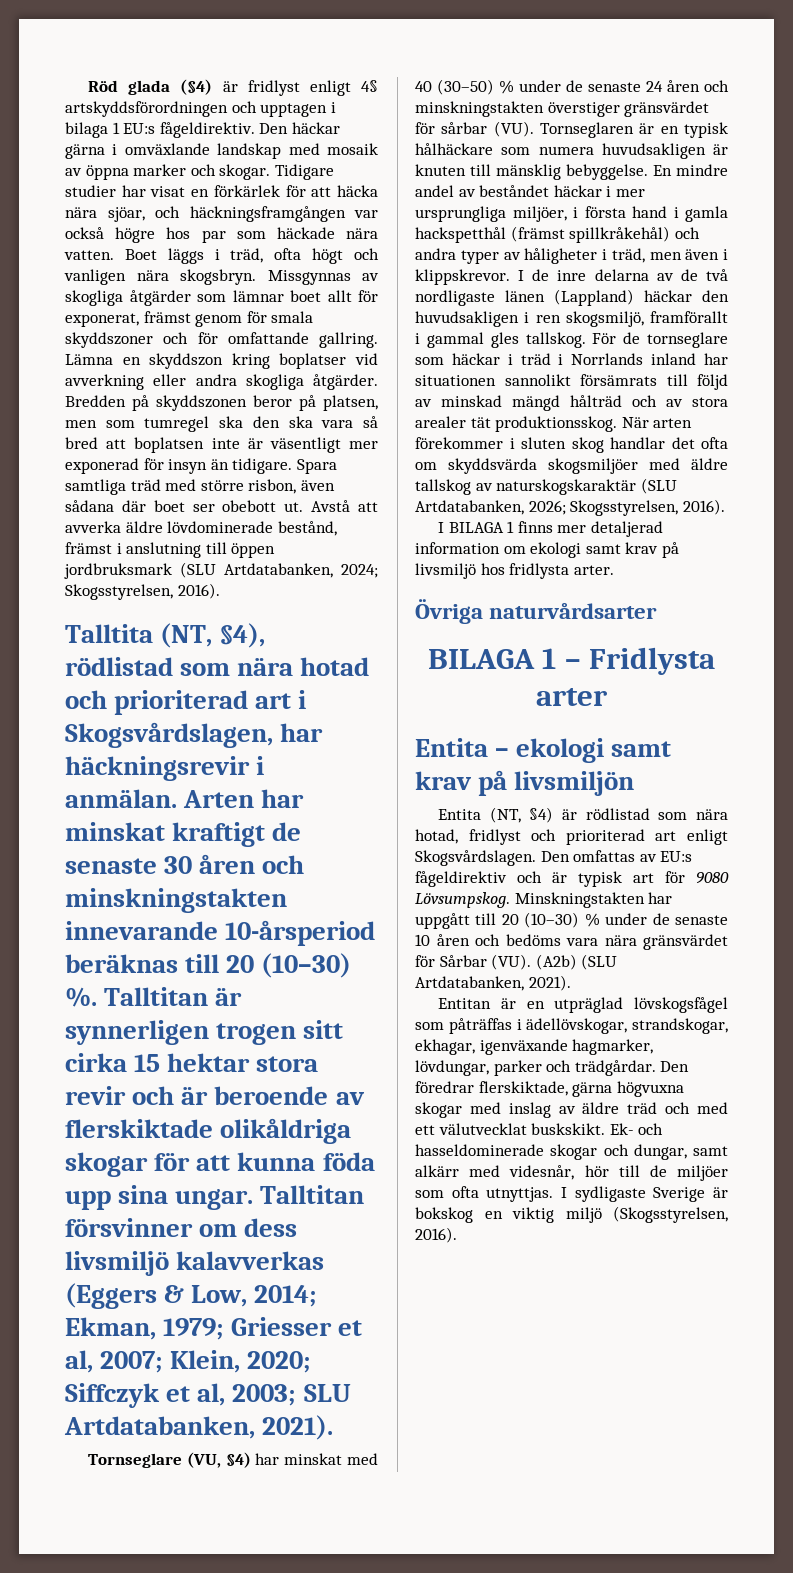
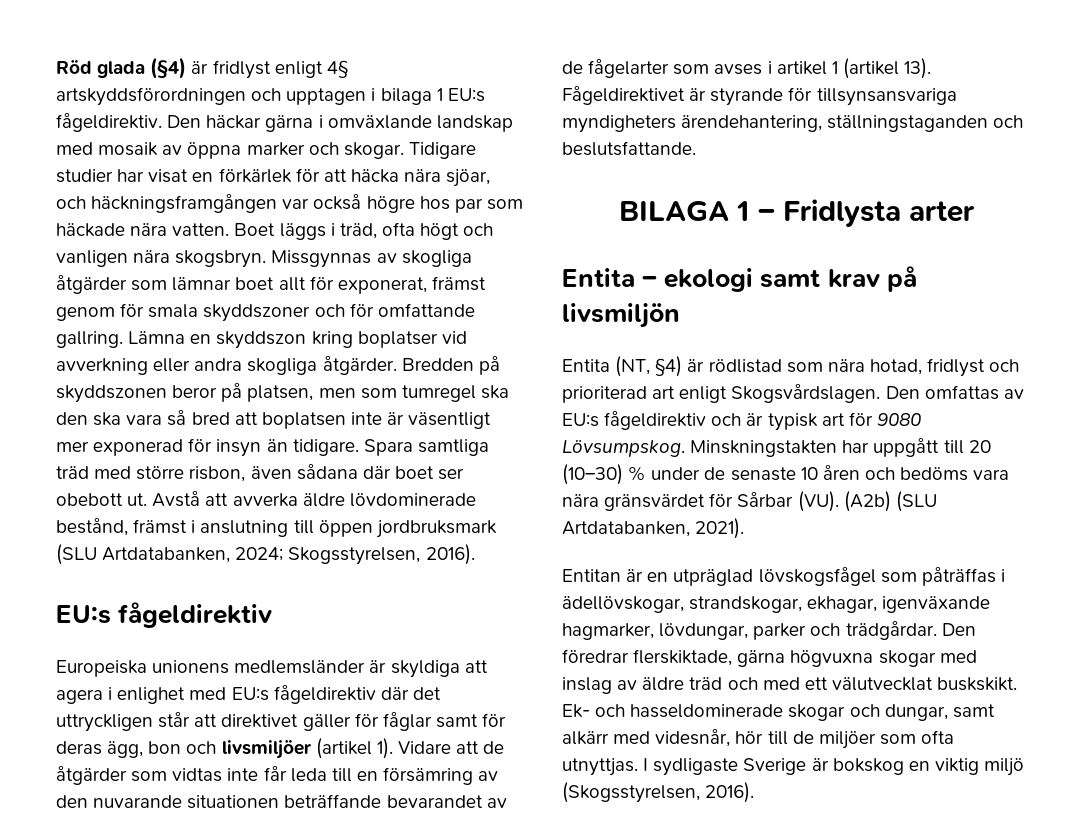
  Avstå att avverka äldre lövdominerade bestånd, främst i anslutning till öppen jordbruksmark (SLU Artdatabanken, 2024; Skogsstyrelsen, 2016).
- Talltita (NT, §4), rödlistad som nära hotad och prioriterad art i Skogsvårdslagen, har häckningsrevir i anmälan. Arten har minskat kraftigt de senaste 30 åren och minskningstakten innevarande 10-årsperiod beräknas till 20 (10–30) %. Talltitan är synnerligen trogen sitt cirka 15 hektar stora revir och är beroende av flerskiktade olikåldriga skogar för att kunna föda upp sina ungar. Talltitan försvinner om dess livsmiljö kalavverkas (Eggers & Low, 2014; Ekman, 1979; Griesser et al, 2007; Klein, 2020; Siffczyk et al, 2003; SLU Artdatabanken, 2021).
- Tornseglare (VU, §4) har minskat med 40 (30–50) % under de senaste 24 åren och minskningstakten överstiger gränsvärdet för sårbar (VU). Tornseglaren är en typisk hålhäckare som numera huvudsakligen är knuten till mänsklig bebyggelse. En mindre andel av beståndet häckar i mer ursprungliga miljöer, i första hand i gamla hackspetthål (främst spillkråkehål) och andra typer av håligheter i träd, men även i klippskrevor. I de inre delarna av de två nordligaste länen (Lappland) häckar den huvudsakligen i ren skogsmiljö, framförallt i gammal gles tallskog. För de tornseglare som häckar i träd i Norrlands inland har situationen sannolikt försämrats till följd av minskad mängd hålträd och av stora arealer tät produktionsskog. När arten förekommer i sluten skog handlar det ofta om skyddsvärda skogsmiljöer med äldre tallskog av naturskogskaraktär (SLU Artdatabanken, 2026; Skogsstyrelsen, 2016).
- I BILAGA 1 finns mer detaljerad information om ekologi samt krav på livsmiljö hos fridlysta arter.
- Övriga naturvårdsarter
+ EU:s fågeldirektiv
+ Europeiska unionens medlemsländer är skyldiga att agera i enlighet med EU:s fågeldirektiv där det uttryckligen står att direktivet gäller för fåglar samt för deras ägg, bon och livsmiljöer (artikel 1). Vidare att de åtgärder som vidtas inte får leda till en försämring av den nuvarande situationen beträffande bevarandet av de fågelarter som avses i artikel 1 (artikel 13). Fågeldirektivet är styrande för tillsynsansvariga myndigheters ärendehantering, ställningstaganden och beslutsfattande.

